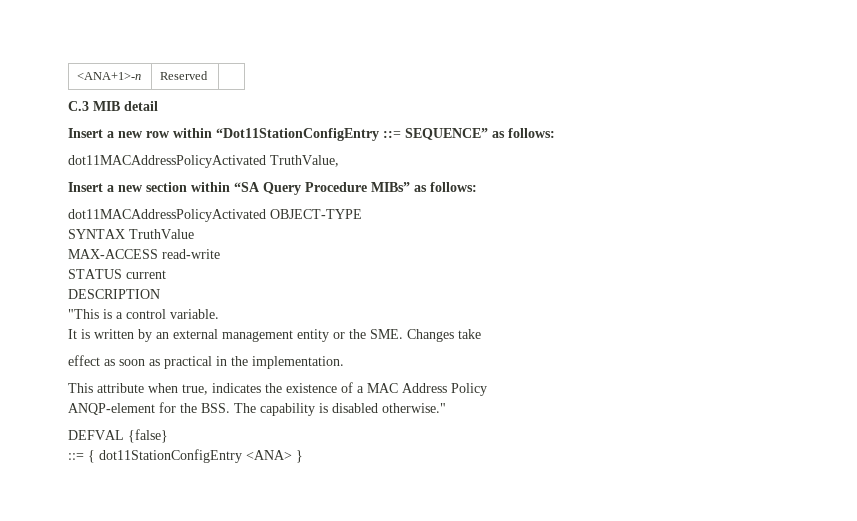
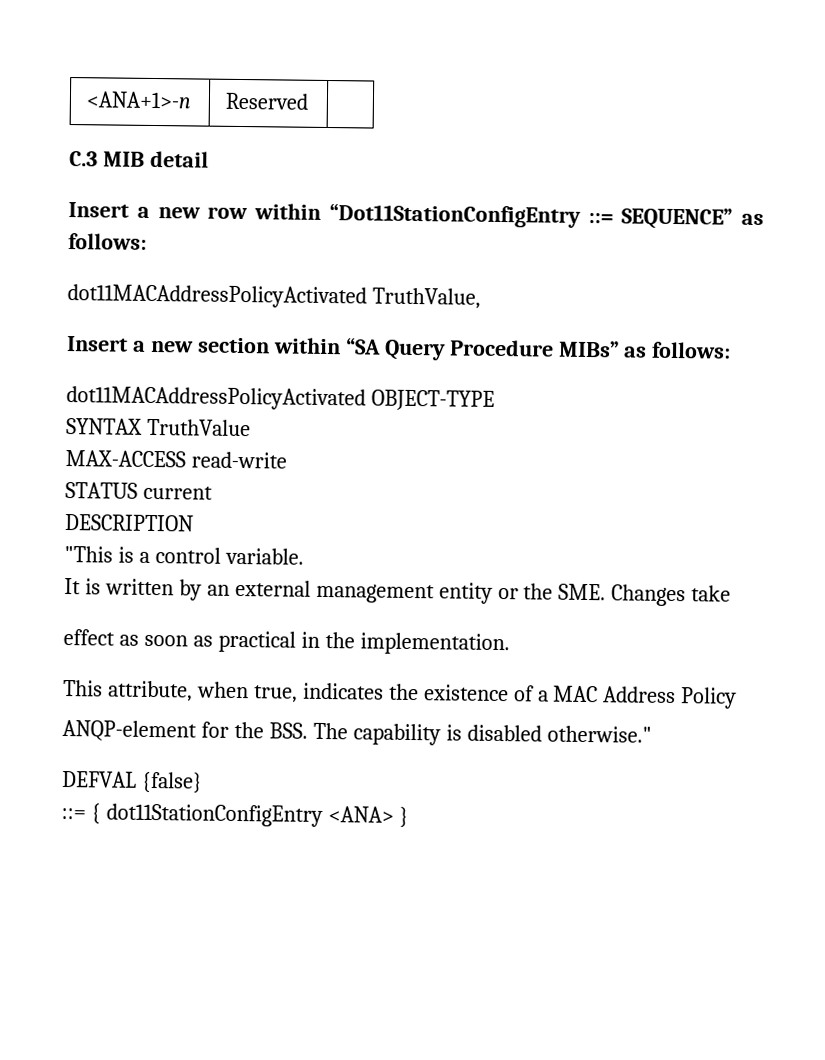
- This attribute when true, indicates the existence of a MAC Address Policy
+ This attribute, when true, indicates the existence of a MAC Address Policy

